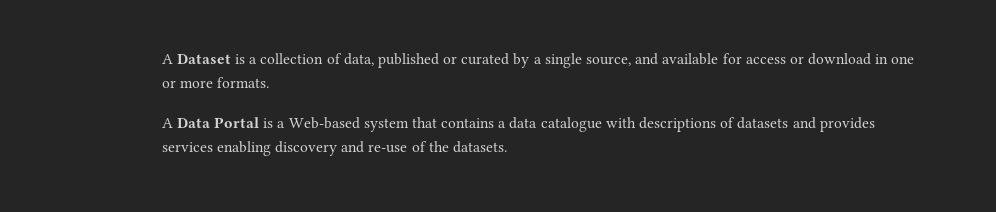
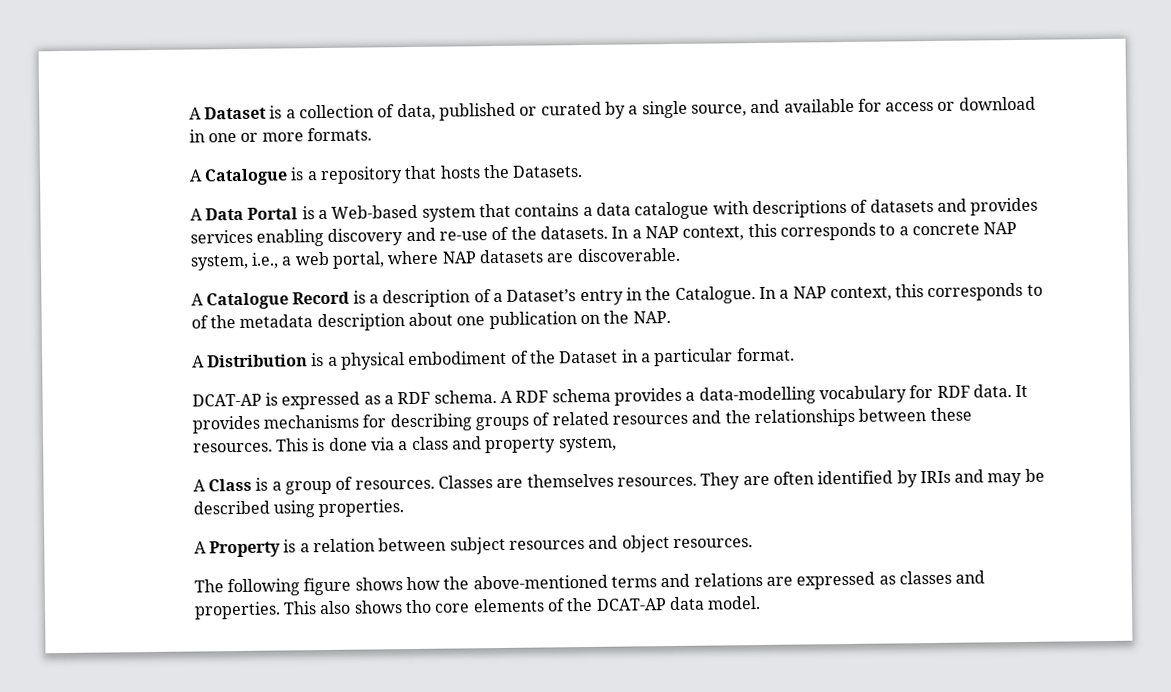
+ A Catalogue is a repository that hosts the Datasets.
+ In a NAP context, this corresponds to a concrete NAP system, i.e., a web portal, where NAP datasets are discoverable.
+ A Catalogue Record is a description of a Dataset’s entry in the Catalogue. In a NAP context, this corresponds to of the metadata description about one publication on the NAP.
+ A Distribution is a physical embodiment of the Dataset in a particular format.
+ DCAT-AP is expressed as a RDF schema. A RDF schema provides a data-modelling vocabulary for RDF data. It provides mechanisms for describing groups of related resources and the relationships between these resources. This is done via a class and property system,
+ A Class is a group of resources. Classes are themselves resources. They are often identified by IRIs and may be described using properties.
+ A Property is a relation between subject resources and object resources.
+ The following figure shows how the above-mentioned terms and relations are expressed as classes and properties. This also shows tho core elements of the DCAT-AP data model.

